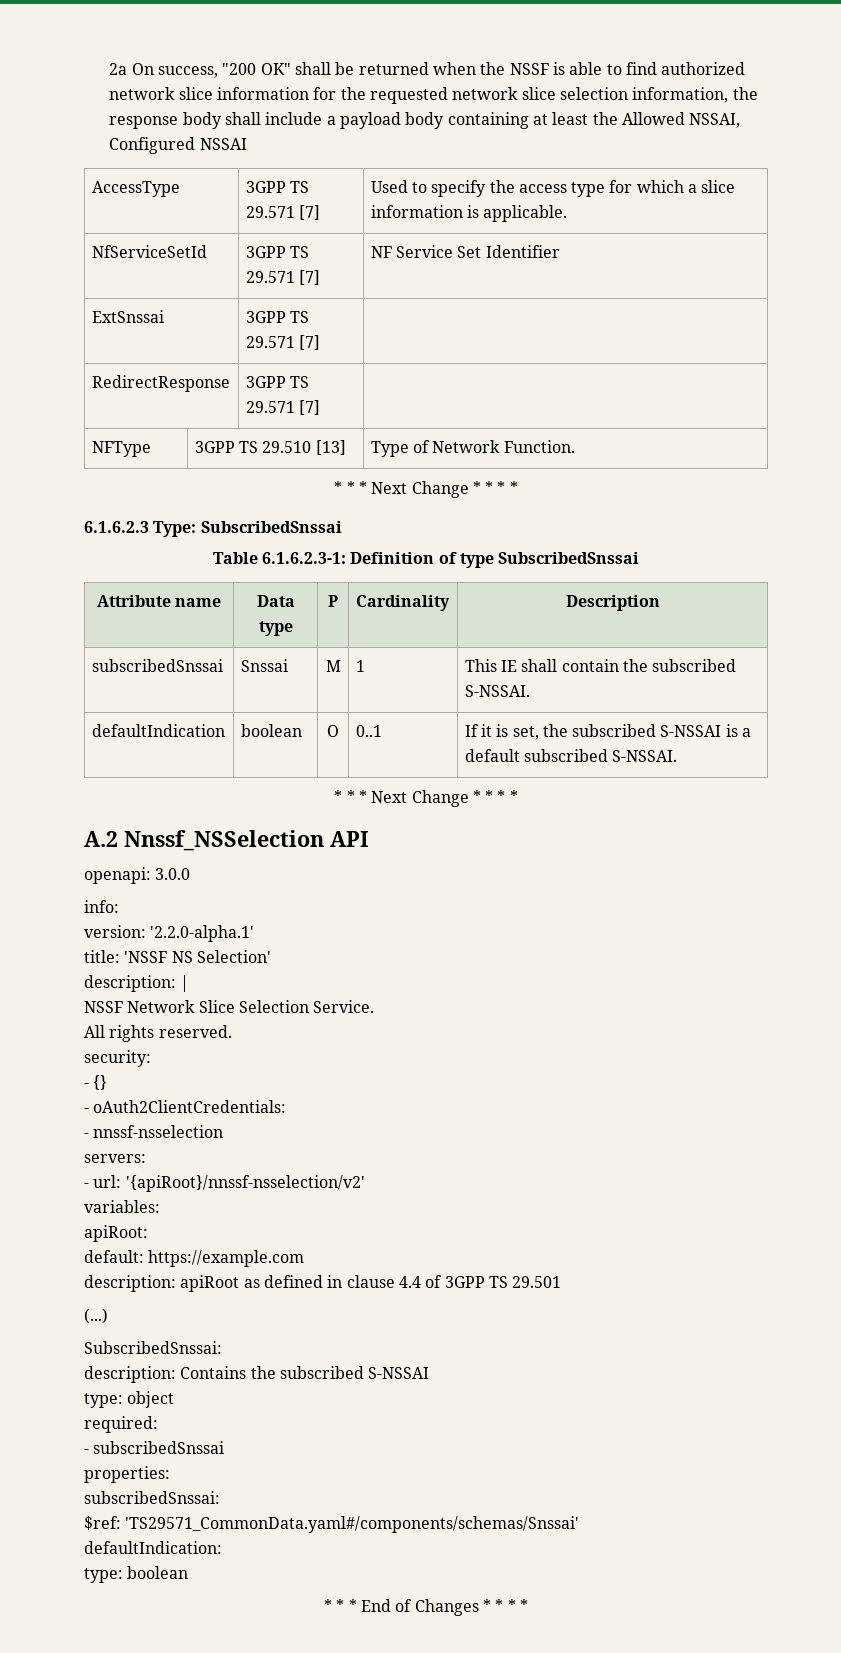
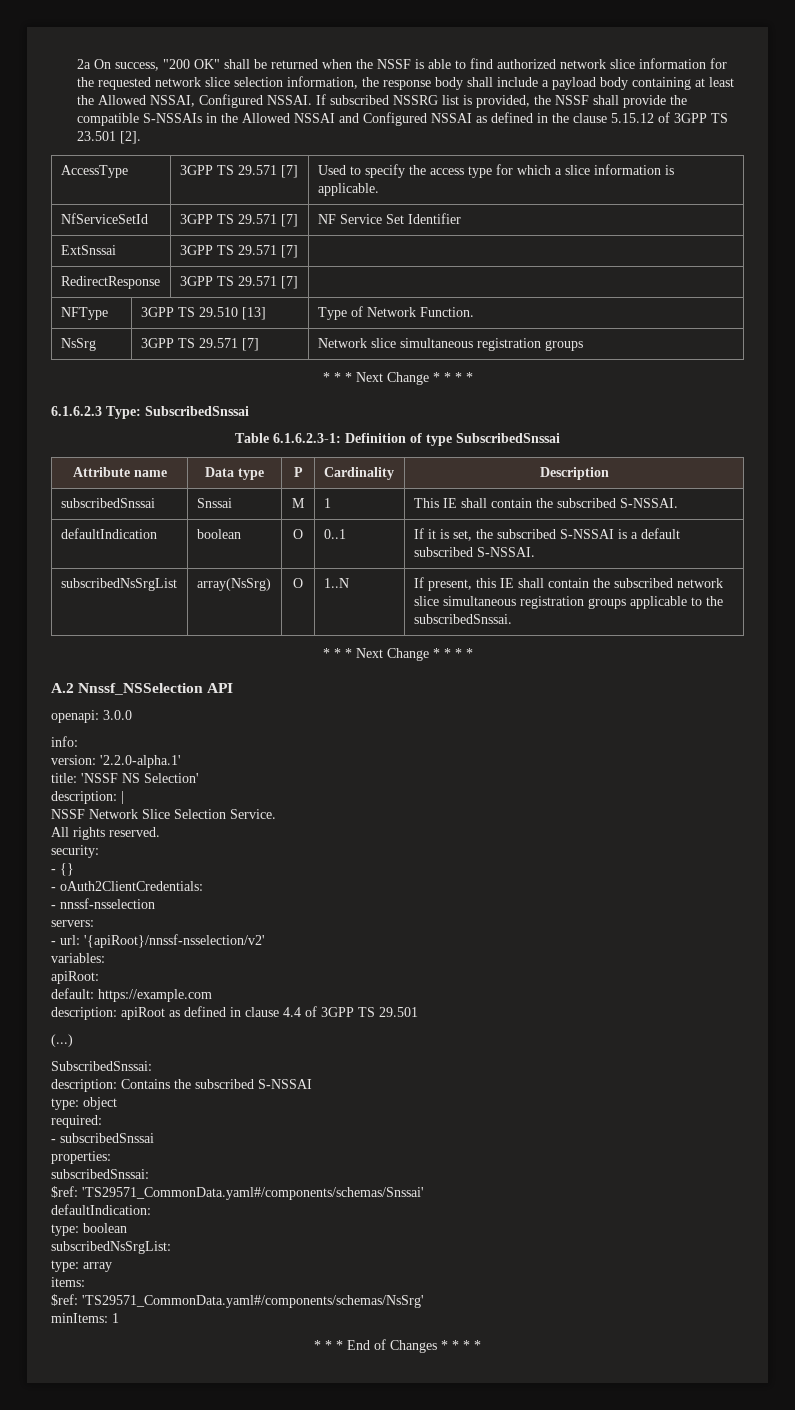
- 2a On success, "200 OK" shall be returned when the NSSF is able to find authorized network slice information for the requested network slice selection information, the response body shall include a payload body containing at least the Allowed NSSAI, Configured NSSAI
+ 2a On success, "200 OK" shall be returned when the NSSF is able to find authorized network slice information for the requested network slice selection information, the response body shall include a payload body containing at least the Allowed NSSAI, Configured NSSAI. If subscribed NSSRG list is provided, the NSSF shall provide the compatible S-NSSAIs in the Allowed NSSAI and Configured NSSAI as defined in the clause 5.15.12 of 3GPP TS 23.501 [2].
+ NsSrg | 3GPP TS 29.571 [7] | Network slice simultaneous registration groups
+ subscribedNsSrgList | array(NsSrg) | O | 1..N | If present, this IE shall contain the subscribed network slice simultaneous registration groups applicable to the subscribedSnssai.
+ subscribedNsSrgList:
+ type: array
+ items:
+ $ref: 'TS29571_CommonData.yaml#/components/schemas/NsSrg'
+ minItems: 1

